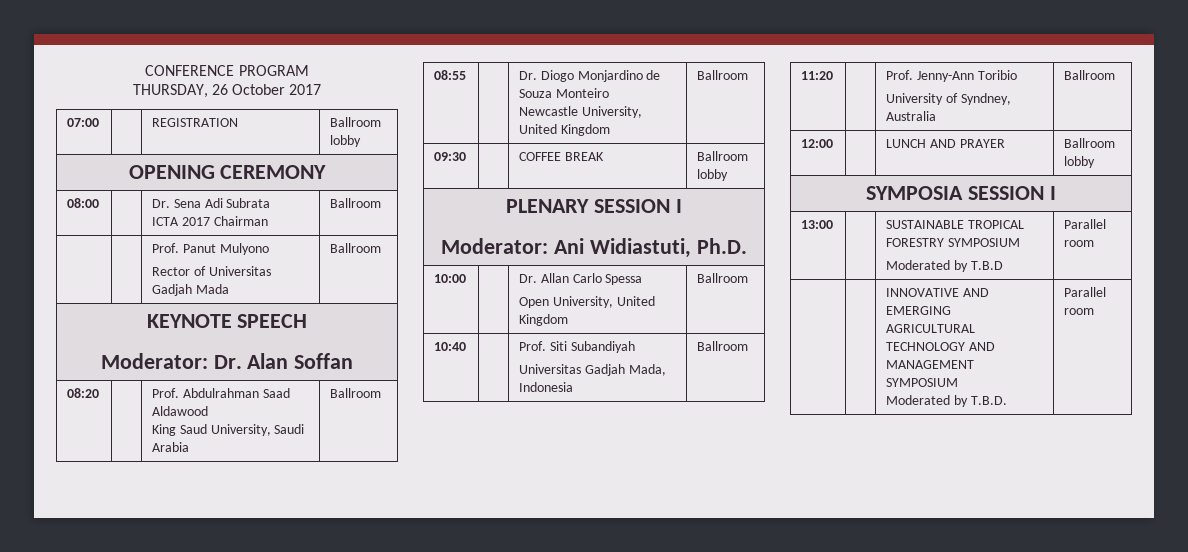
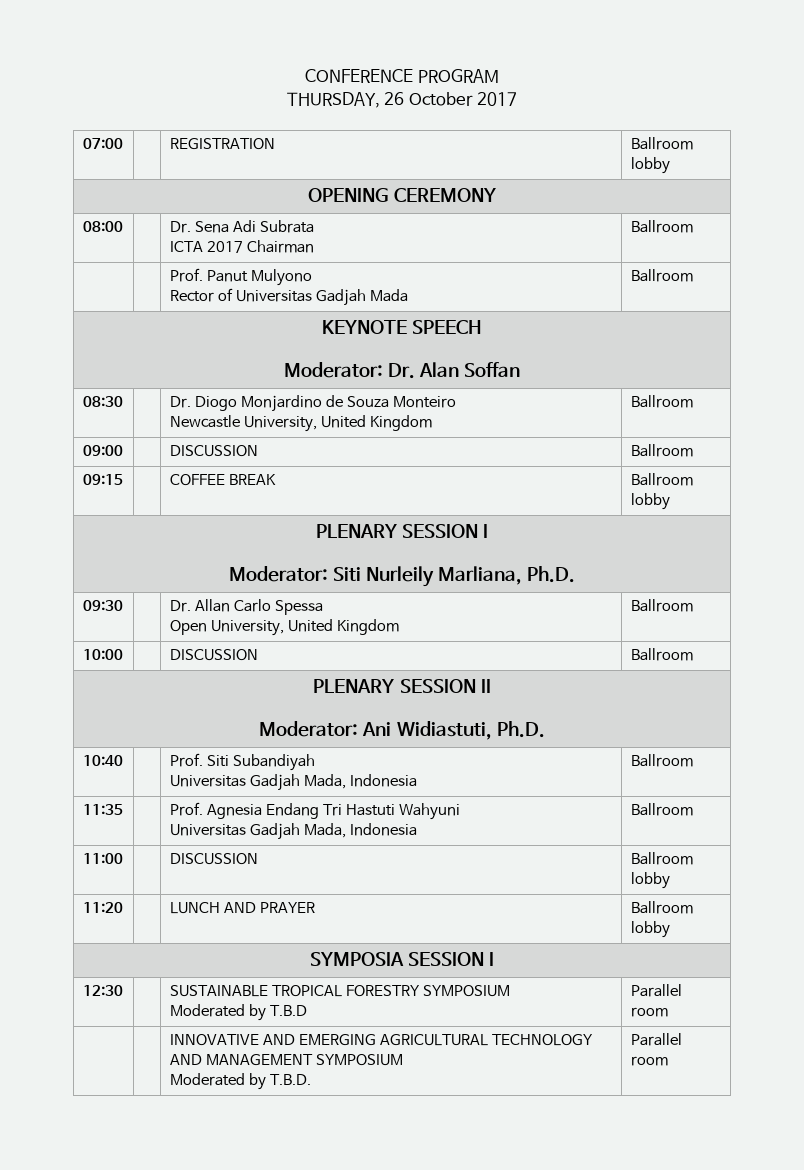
- 08:20 | | Prof. Abdulrahman Saad Aldawood
- King Saud University, Saudi Arabia | Ballroom
- 08:55 | | Dr. Diogo Monjardino de Souza Monteiro
+ 08:30 | | Dr. Diogo Monjardino de Souza Monteiro
- 09:30 | | COFFEE BREAK | Ballroom lobby
+ 09:00 | | DISCUSSION | Ballroom
+ 09:15 | | COFFEE BREAK | Ballroom lobby
  PLENARY SESSION I
- Moderator: Ani Widiastuti, Ph.D.
- 10:00 | | Dr. Allan Carlo Spessa
+ Moderator: Siti Nurleily Marliana, Ph.D.
+ 09:30 | | Dr. Allan Carlo Spessa
+ 10:00 | | DISCUSSION | Ballroom
+ PLENARY SESSION II
+ Moderator: Ani Widiastuti, Ph.D.
- 11:20 | | Prof. Jenny-Ann Toribio
- University of Syndney, Australia | Ballroom
- 12:00 | | LUNCH AND PRAYER | Ballroom lobby
+ 11:35 | | Prof. Agnesia Endang Tri Hastuti Wahyuni
+ Universitas Gadjah Mada, Indonesia | Ballroom
+ 11:00 | | DISCUSSION | Ballroom lobby
+ 11:20 | | LUNCH AND PRAYER | Ballroom lobby
- 13:00 | | SUSTAINABLE TROPICAL FORESTRY SYMPOSIUM
+ 12:30 | | SUSTAINABLE TROPICAL FORESTRY SYMPOSIUM

